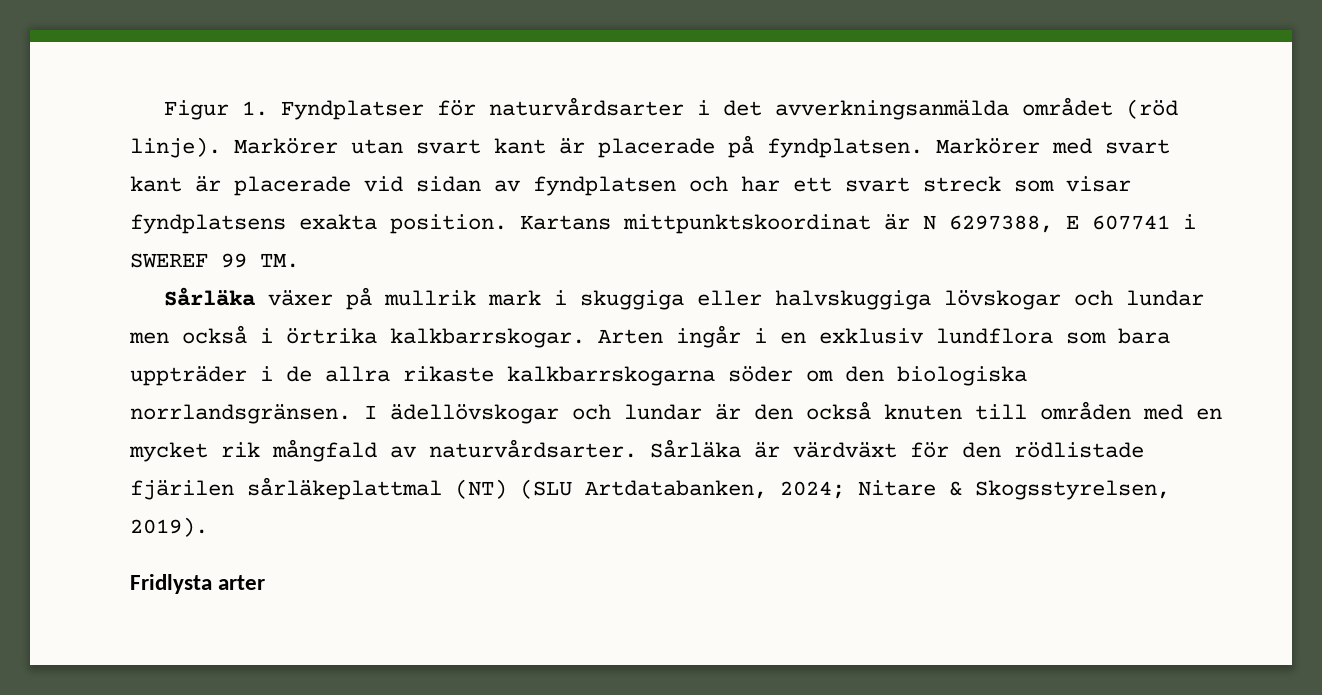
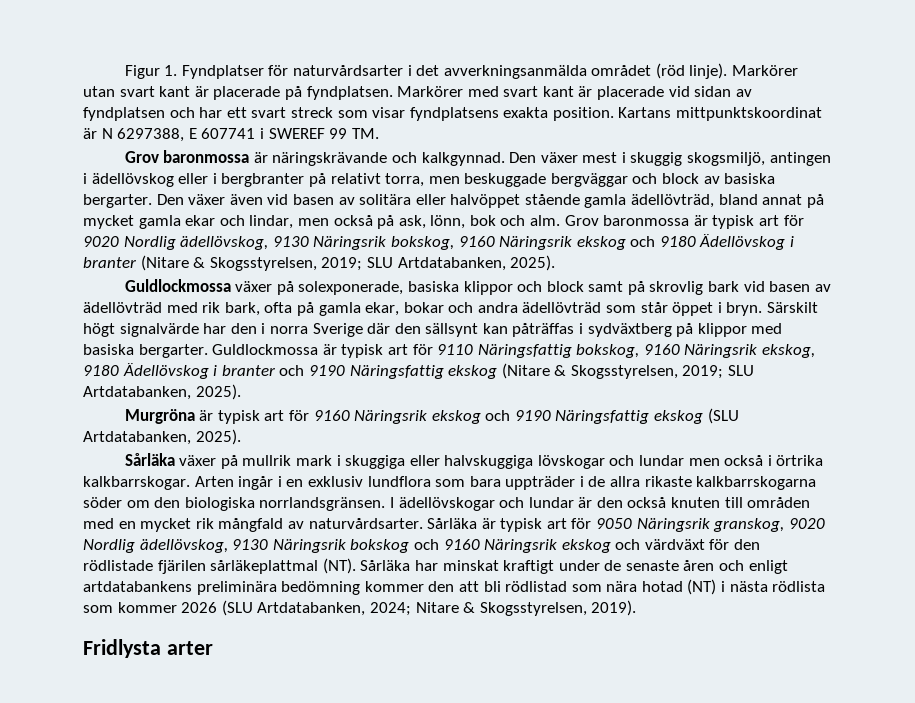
+ Grov baronmossa är näringskrävande och kalkgynnad. Den växer mest i skuggig skogsmiljö, antingen i ädellövskog eller i bergbranter på relativt torra, men beskuggade bergväggar och block av basiska bergarter. Den växer även vid basen av solitära eller halvöppet stående gamla ädellövträd, bland annat på mycket gamla ekar och lindar, men också på ask, lönn, bok och alm. Grov baronmossa är typisk art för 9020 Nordlig ädellövskog, 9130 Näringsrik bokskog, 9160 Näringsrik ekskog och 9180 Ädellövskog i branter (Nitare & Skogsstyrelsen, 2019; SLU Artdatabanken, 2025).
+ Guldlockmossa växer på solexponerade, basiska klippor och block samt på skrovlig bark vid basen av ädellövträd med rik bark, ofta på gamla ekar, bokar och andra ädellövträd som står öppet i bryn. Särskilt högt signalvärde har den i norra Sverige där den sällsynt kan påträffas i sydväxtberg på klippor med basiska bergarter. Guldlockmossa är typisk art för 9110 Näringsfattig bokskog, 9160 Näringsrik ekskog, 9180 Ädellövskog i branter och 9190 Näringsfattig ekskog (Nitare & Skogsstyrelsen, 2019; SLU Artdatabanken, 2025).
+ Murgröna är typisk art för 9160 Näringsrik ekskog och 9190 Näringsfattig ekskog (SLU Artdatabanken, 2025).
- Sårläka är värdväxt för den rödlistade fjärilen sårläkeplattmal (NT) (SLU Artdatabanken, 2024; Nitare & Skogsstyrelsen, 2019).
+ Sårläka är typisk art för 9050 Näringsrik granskog, 9020 Nordlig ädellövskog, 9130 Näringsrik bokskog och 9160 Näringsrik ekskog och värdväxt för den rödlistade fjärilen sårläkeplattmal (NT). Sårläka har minskat kraftigt under de senaste åren och enligt artdatabankens preliminära bedömning kommer den att bli rödlistad som nära hotad (NT) i nästa rödlista som kommer 2026 (SLU Artdatabanken, 2024; Nitare & Skogsstyrelsen, 2019).

